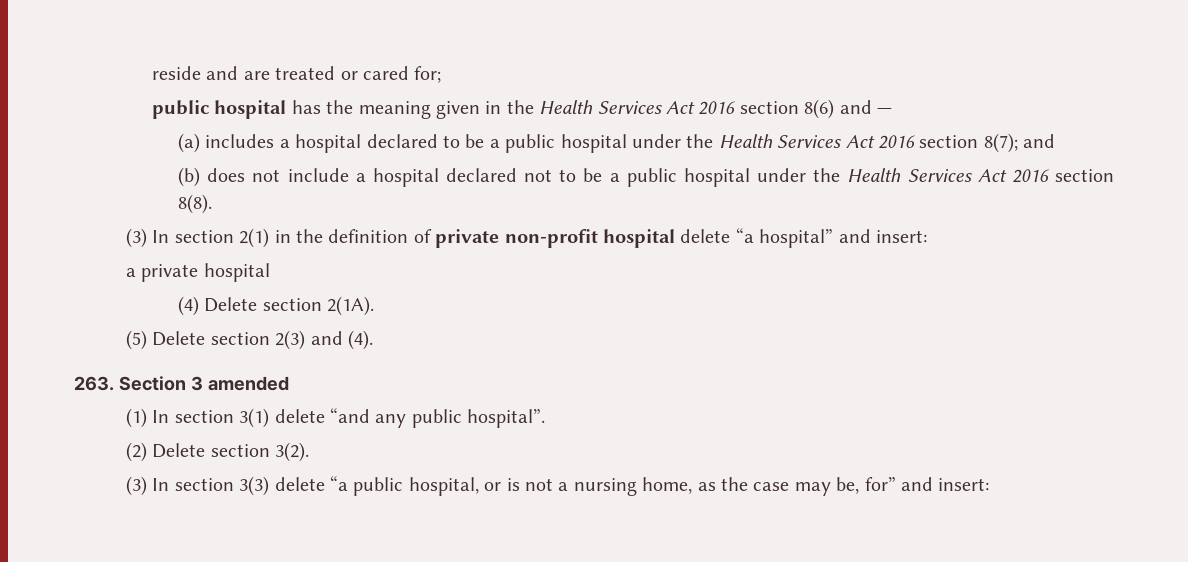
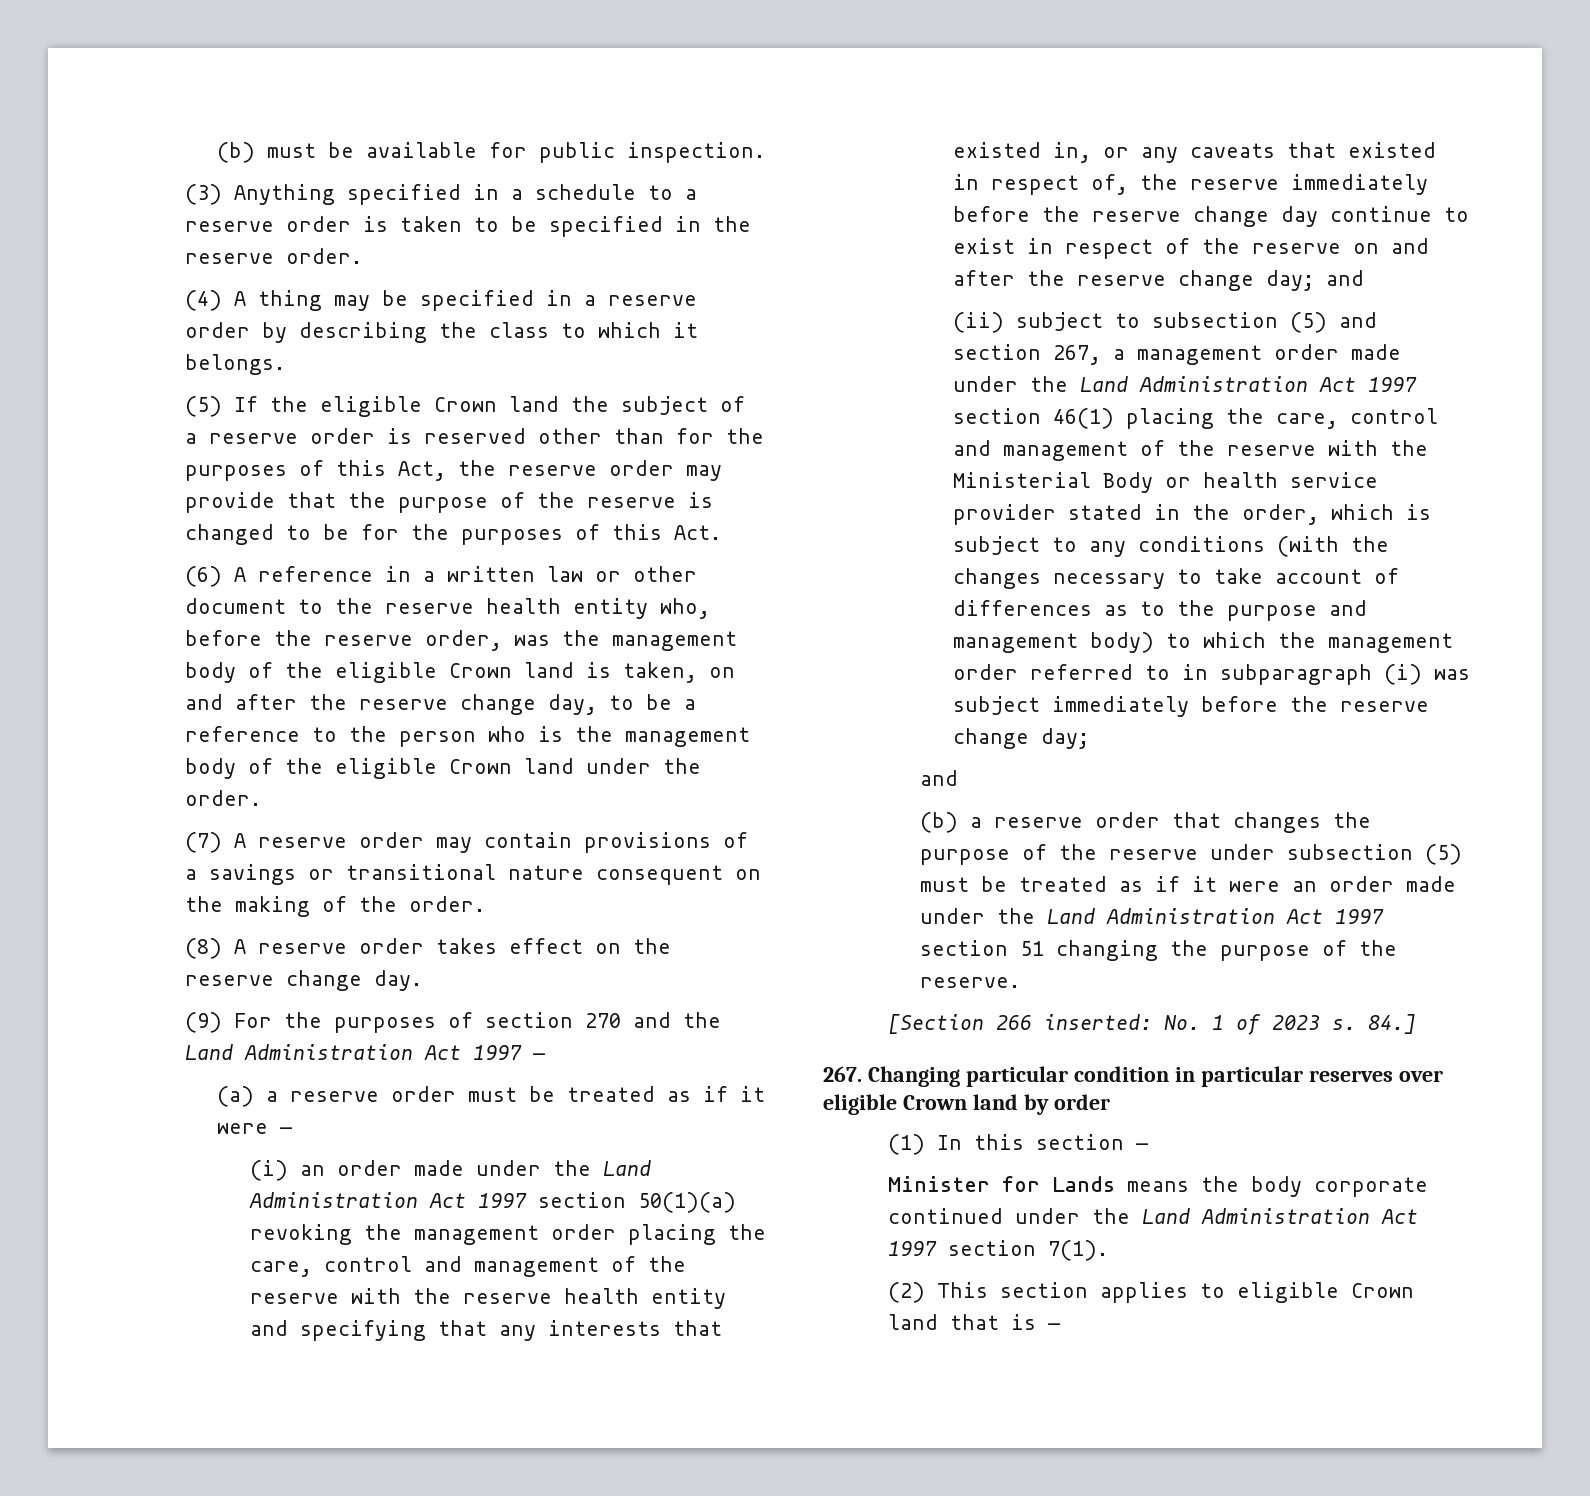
- reside and are treated or cared for;
- public hospital has the meaning given in the Health Services Act 2016 section 8(6) and —
- (a) includes a hospital declared to be a public hospital under the Health Services Act 2016 section 8(7); and
- (b) does not include a hospital declared not to be a public hospital under the Health Services Act 2016 section 8(8).
- (3) In section 2(1) in the definition of private non-profit hospital delete “a hospital” and insert:
- a private hospital
- (4) Delete section 2(1A).
- (5) Delete section 2(3) and (4).
- 263. Section 3 amended
- (1) In section 3(1) delete “and any public hospital”.
- (2) Delete section 3(2).
- (3) In section 3(3) delete “a public hospital, or is not a nursing home, as the case may be, for” and insert:
+ (b) must be available for public inspection.
+ (3) Anything specified in a schedule to a reserve order is taken to be specified in the reserve order.
+ (4) A thing may be specified in a reserve order by describing the class to which it belongs.
+ (5) If the eligible Crown land the subject of a reserve order is reserved other than for the purposes of this Act, the reserve order may provide that the purpose of the reserve is changed to be for the purposes of this Act.
+ (6) A reference in a written law or other document to the reserve health entity who, before the reserve order, was the management body of the eligible Crown land is taken, on and after the reserve change day, to be a reference to the person who is the management body of the eligible Crown land under the order.
+ (7) A reserve order may contain provisions of a savings or transitional nature consequent on the making of the order.
+ (8) A reserve order takes effect on the reserve change day.
+ (9) For the purposes of section 270 and the Land Administration Act 1997 —
+ (a) a reserve order must be treated as if it were —
+ (i) an order made under the Land Administration Act 1997 section 50(1)(a) revoking the management order placing the care, control and management of the reserve with the reserve health entity and specifying that any interests that existed in, or any caveats that existed in respect of, the reserve immediately before the reserve change day continue to exist in respect of the reserve on and after the reserve change day; and
+ (ii) subject to subsection (5) and section 267, a management order made under the Land Administration Act 1997 section 46(1) placing the care, control and management of the reserve with the Ministerial Body or health service provider stated in the order, which is subject to any conditions (with the changes necessary to take account of differences as to the purpose and management body) to which the management order referred to in subparagraph (i) was subject immediately before the reserve change day;
+ and
+ (b) a reserve order that changes the purpose of the reserve under subsection (5) must be treated as if it were an order made under the Land Administration Act 1997 section 51 changing the purpose of the reserve.
+ [Section 266 inserted: No. 1 of 2023 s. 84.]
+ 267. Changing particular condition in particular reserves over eligible Crown land by order
+ (1) In this section —
+ Minister for Lands means the body corporate continued under the Land Administration Act 1997 section 7(1).
+ (2) This section applies to eligible Crown land that is —

